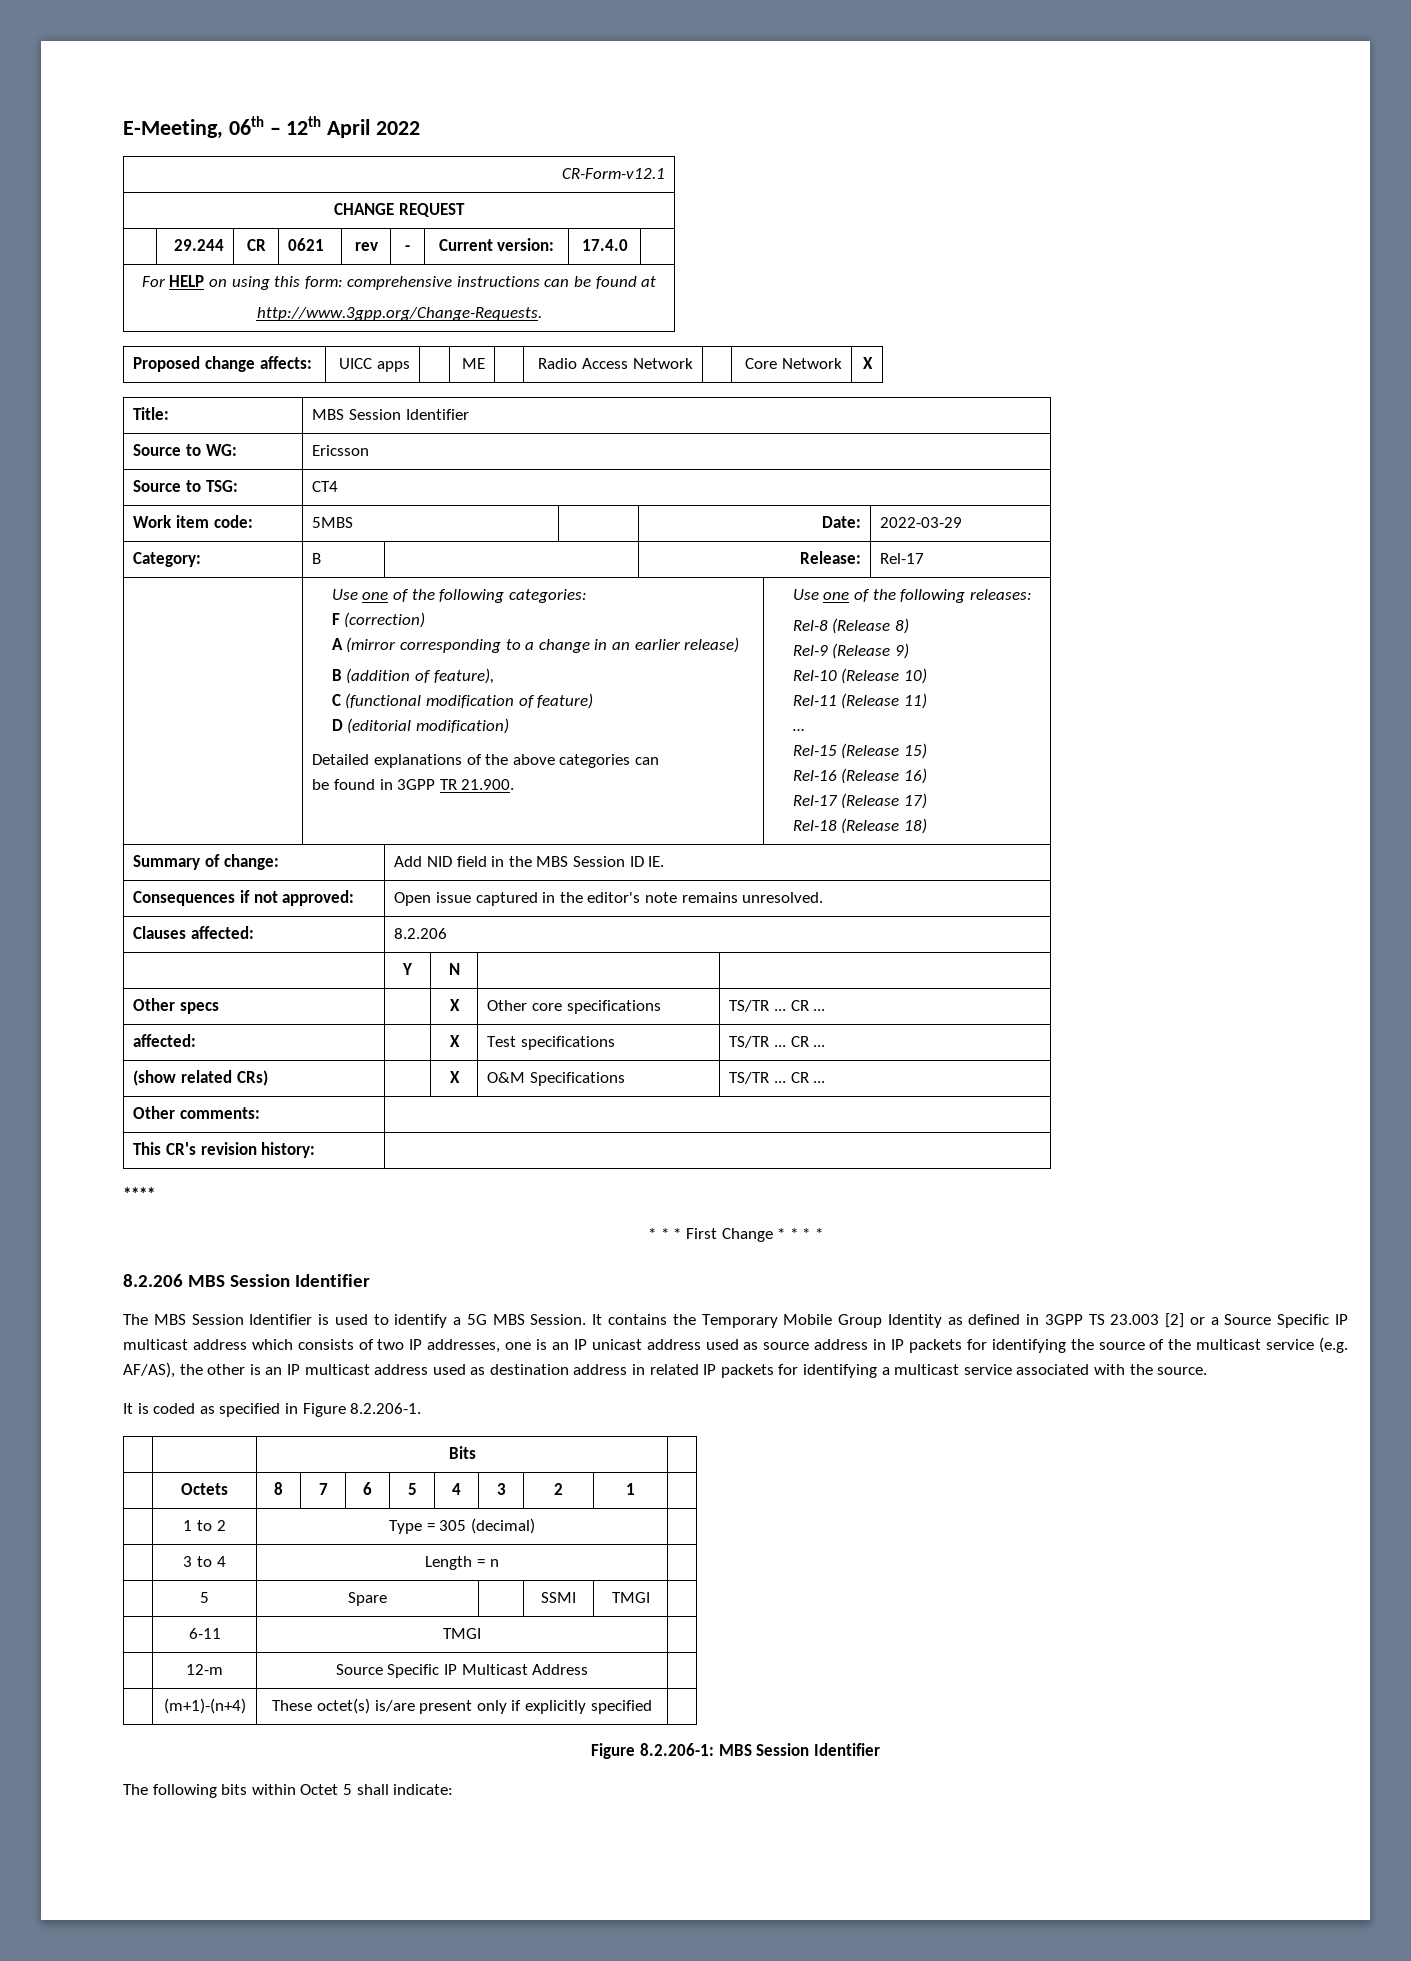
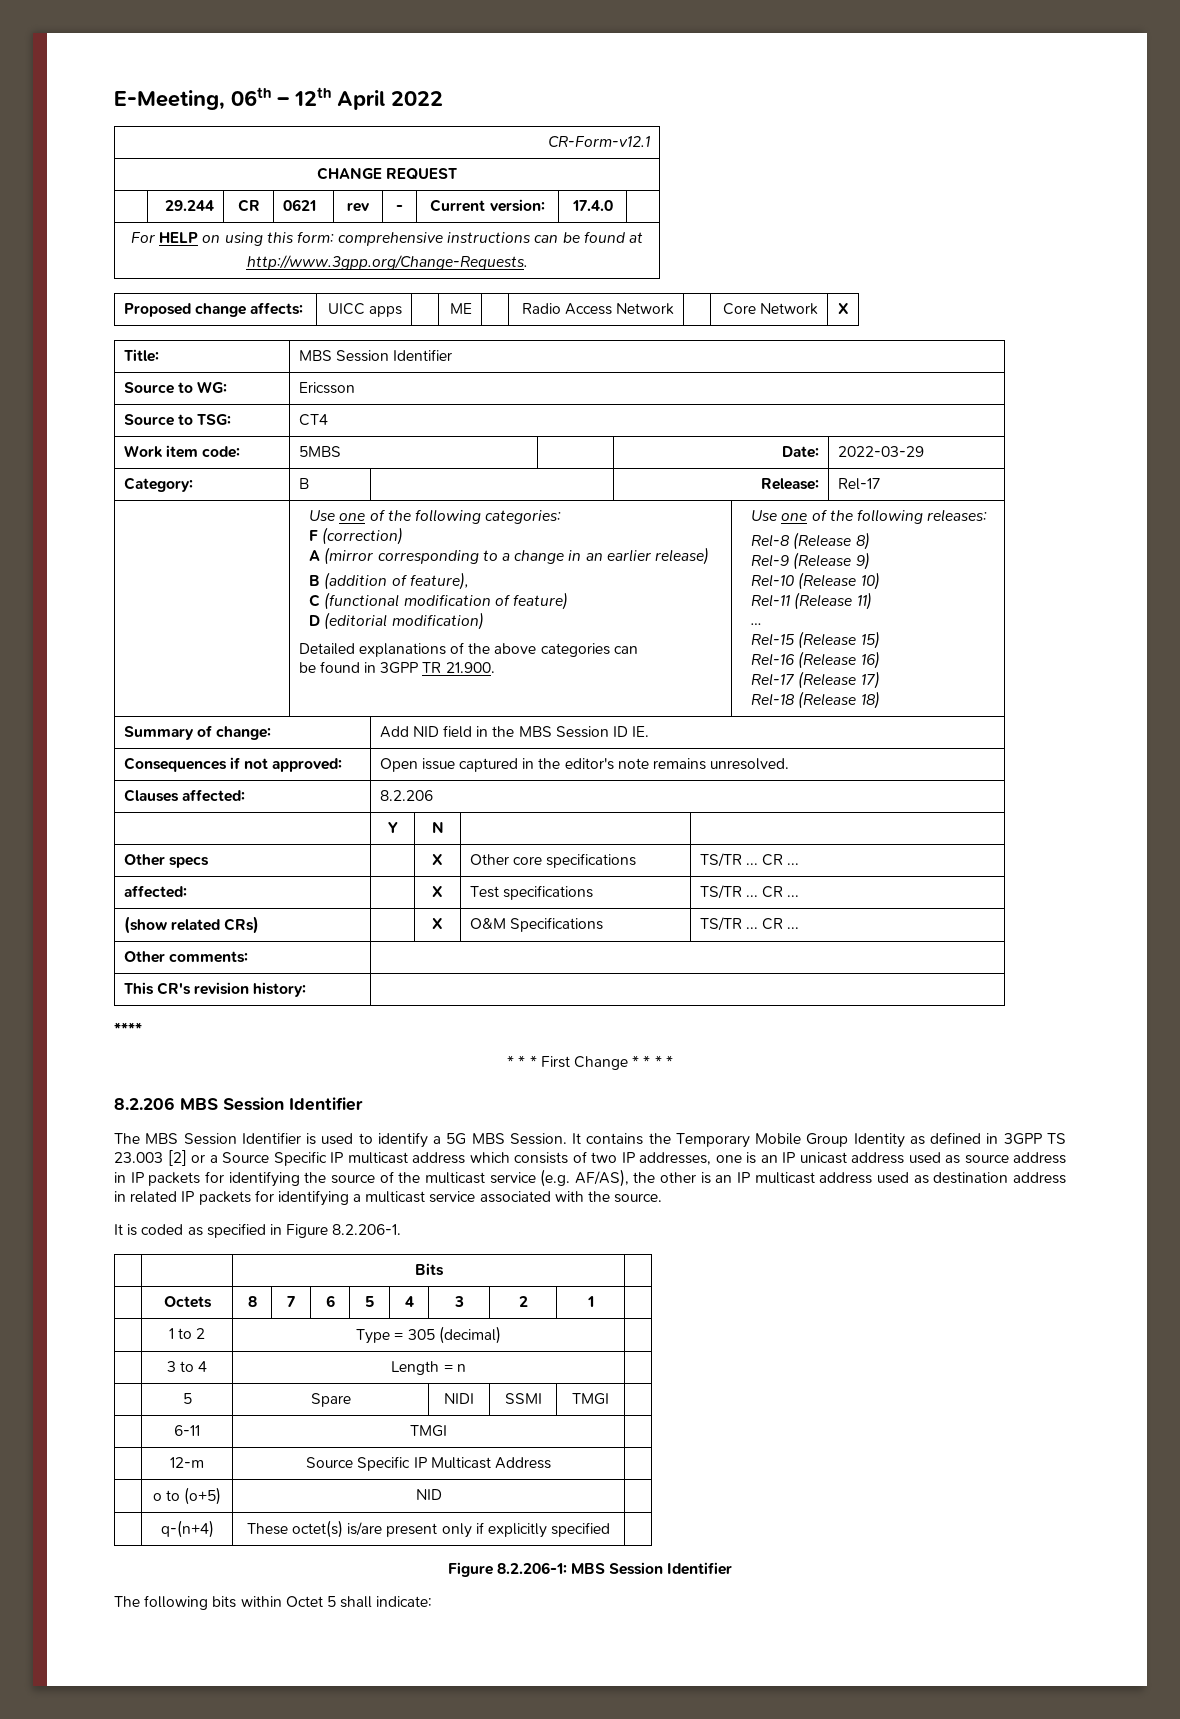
- | 5 | Spare | | SSMI | TMGI |
+ | 5 | Spare | NIDI | SSMI | TMGI |
- | (m+1)-(n+4) | These octet(s) is/are present only if explicitly specified |
+ | o to (o+5) | NID |
+ | q-(n+4) | These octet(s) is/are present only if explicitly specified |

